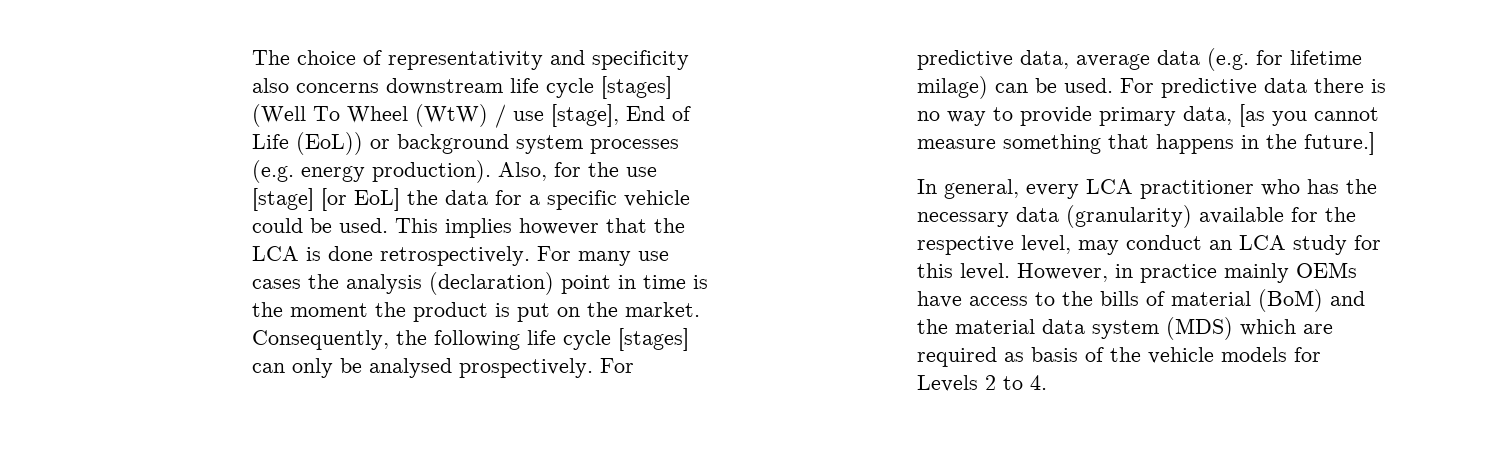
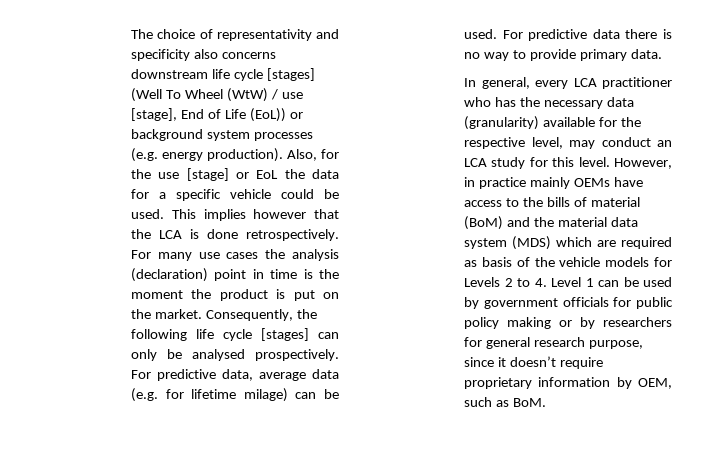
- Also, for the use [stage] [or EoL] the data for a specific vehicle could be used.
+ Also, for the use [stage] or EoL the data for a specific vehicle could be used.
- For predictive data there is no way to provide primary data, [as you cannot measure something that happens in the future.]
+ For predictive data there is no way to provide primary data.
- However, in practice mainly OEMs have access to the bills of material (BoM) and the material data system (MDS) which are required as basis of the vehicle models for Levels 2 to 4.
+ However, in practice mainly OEMs have access to the bills of material (BoM) and the material data system (MDS) which are required as basis of the vehicle models for Levels 2 to 4. Level 1 can be used by government officials for public policy making or by researchers for general research purpose, since it doesn’t require proprietary information by OEM, such as BoM.

